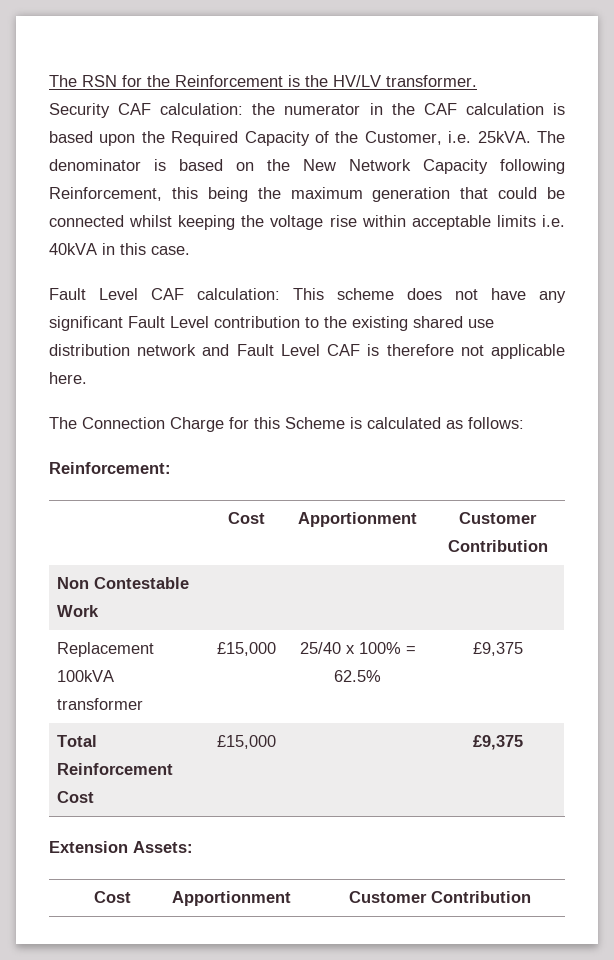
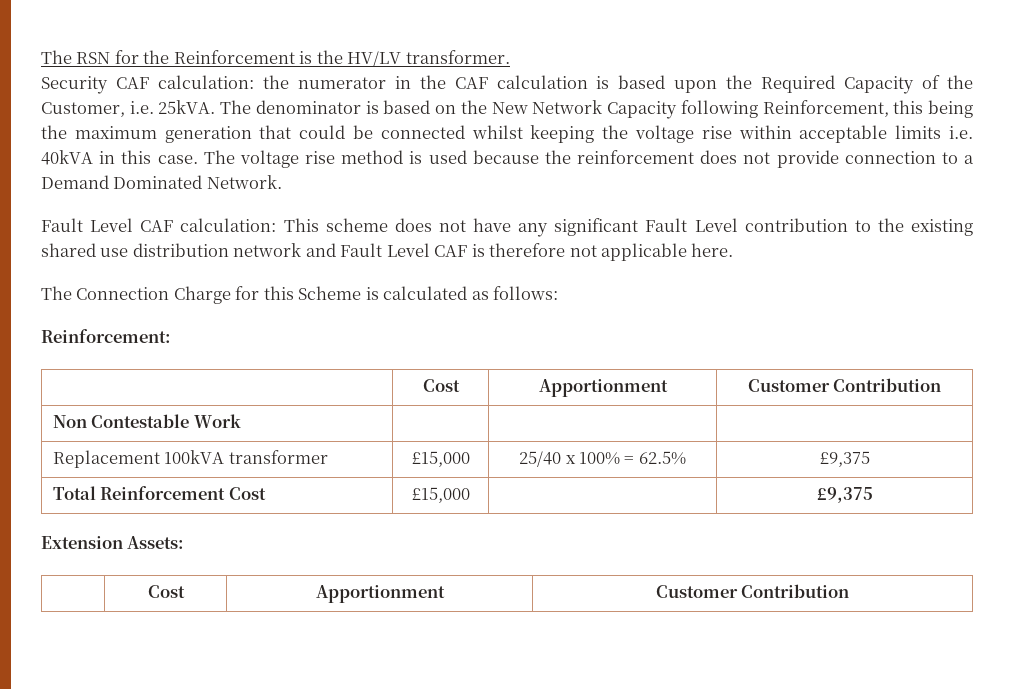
+ The voltage rise method is used because the reinforcement does not provide connection to a Demand Dominated Network.

